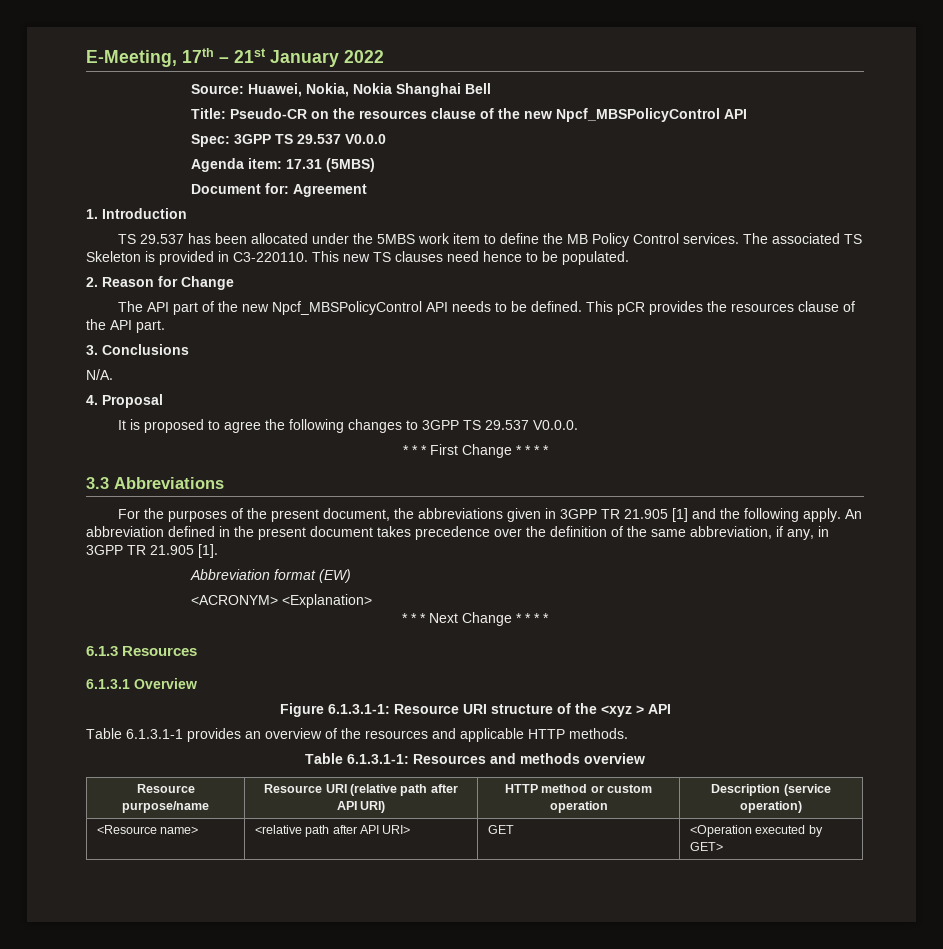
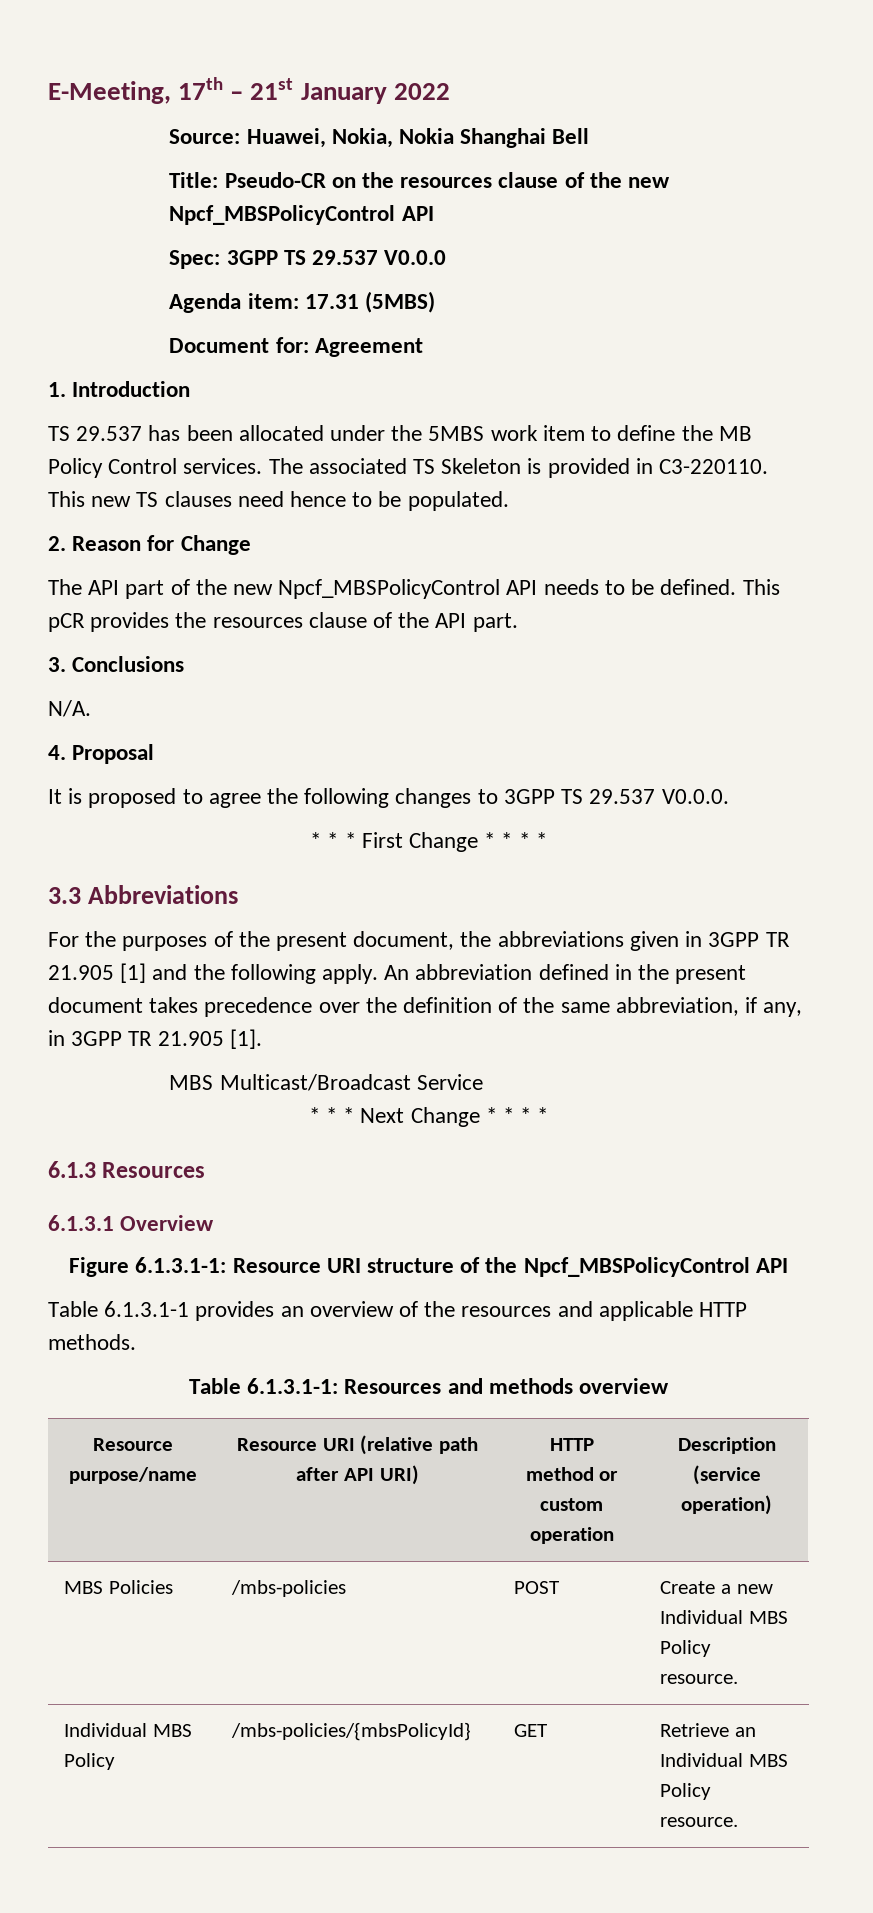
- Abbreviation format (EW)
- <ACRONYM> <Explanation>
+ MBS Multicast/Broadcast Service
- Figure 6.1.3.1-1: Resource URI structure of the <xyz > API
+ Figure 6.1.3.1-1: Resource URI structure of the Npcf_MBSPolicyControl API
- <Resource name> | <relative path after API URI> | GET | <Operation executed by GET>
+ MBS Policies | /mbs-policies | POST | Create a new Individual MBS Policy resource.
+ Individual MBS Policy | /mbs-policies/{mbsPolicyId} | GET | Retrieve an Individual MBS Policy resource.

